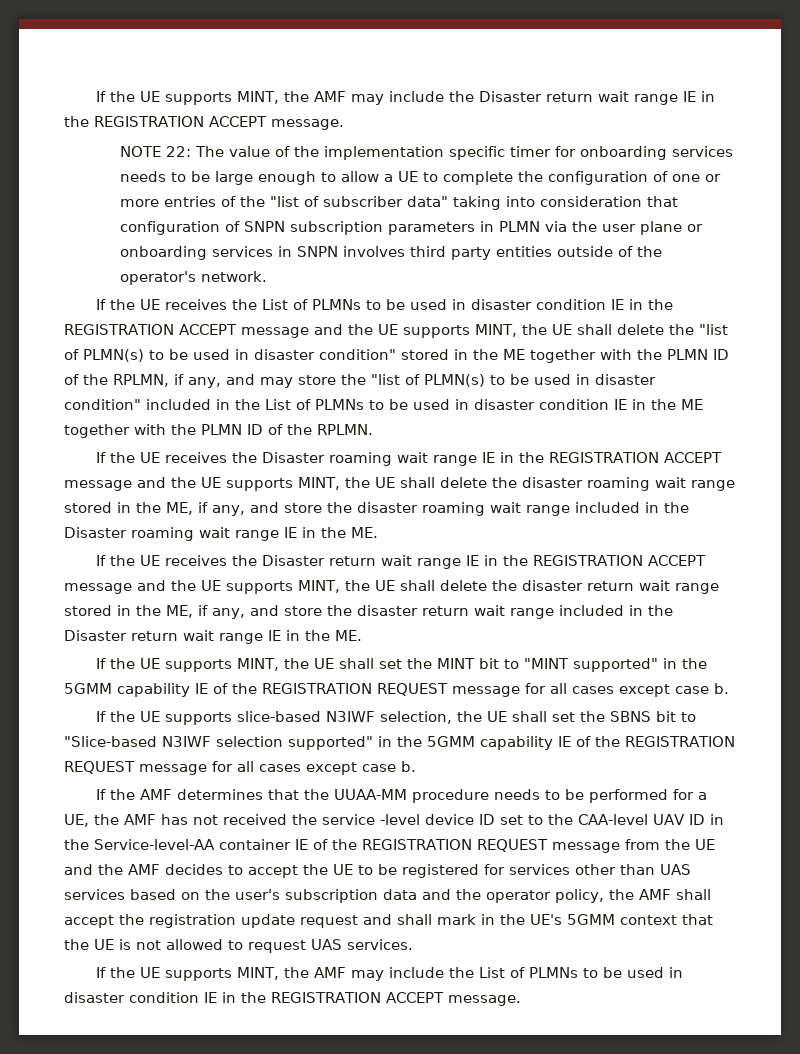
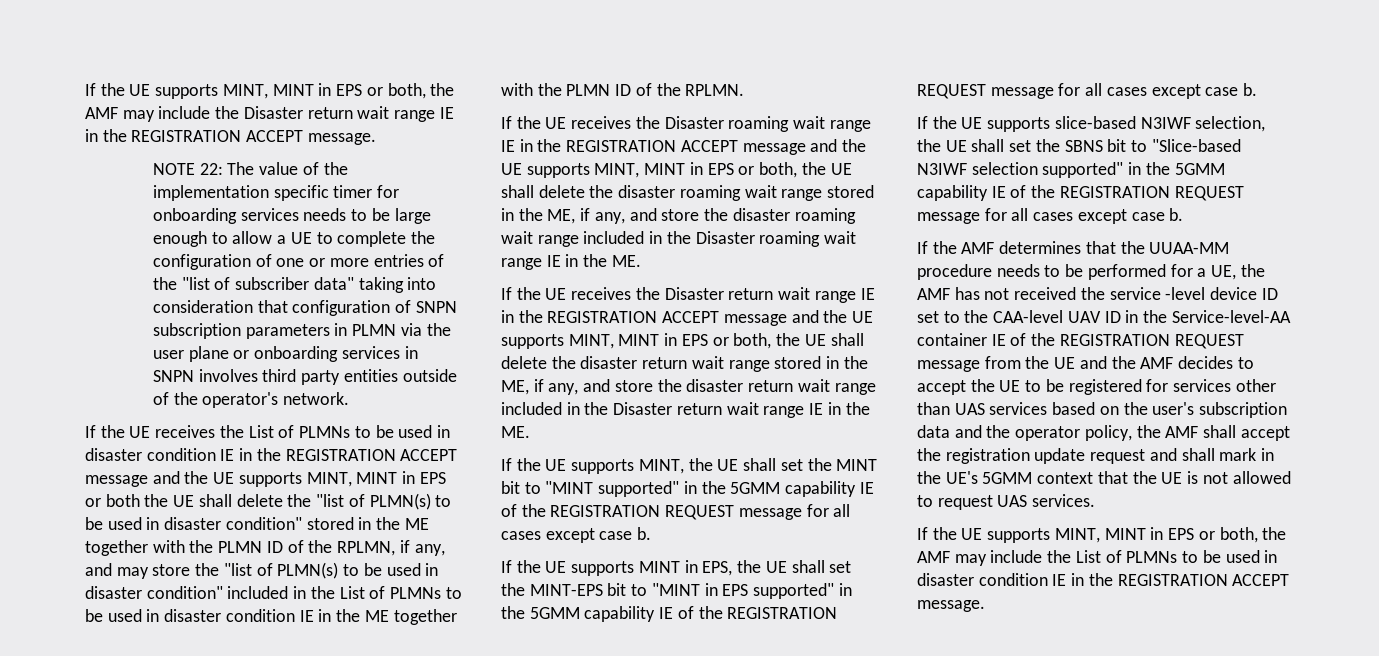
- If the UE supports MINT, the AMF may include the Disaster return wait range IE in the REGISTRATION ACCEPT message.
+ If the UE supports MINT, MINT in EPS or both, the AMF may include the Disaster return wait range IE in the REGISTRATION ACCEPT message.
- If the UE receives the List of PLMNs to be used in disaster condition IE in the REGISTRATION ACCEPT message and the UE supports MINT, the UE shall delete the "list of PLMN(s) to be used in disaster condition" stored in the ME together with the PLMN ID of the RPLMN, if any, and may store the "list of PLMN(s) to be used in disaster condition" included in the List of PLMNs to be used in disaster condition IE in the ME together with the PLMN ID of the RPLMN.
+ If the UE receives the List of PLMNs to be used in disaster condition IE in the REGISTRATION ACCEPT message and the UE supports MINT, MINT in EPS or both the UE shall delete the "list of PLMN(s) to be used in disaster condition" stored in the ME together with the PLMN ID of the RPLMN, if any, and may store the "list of PLMN(s) to be used in disaster condition" included in the List of PLMNs to be used in disaster condition IE in the ME together with the PLMN ID of the RPLMN.
- If the UE receives the Disaster roaming wait range IE in the REGISTRATION ACCEPT message and the UE supports MINT, the UE shall delete the disaster roaming wait range stored in the ME, if any, and store the disaster roaming wait range included in the Disaster roaming wait range IE in the ME.
+ If the UE receives the Disaster roaming wait range IE in the REGISTRATION ACCEPT message and the UE supports MINT, MINT in EPS or both, the UE shall delete the disaster roaming wait range stored in the ME, if any, and store the disaster roaming wait range included in the Disaster roaming wait range IE in the ME.
- If the UE receives the Disaster return wait range IE in the REGISTRATION ACCEPT message and the UE supports MINT, the UE shall delete the disaster return wait range stored in the ME, if any, and store the disaster return wait range included in the Disaster return wait range IE in the ME.
+ If the UE receives the Disaster return wait range IE in the REGISTRATION ACCEPT message and the UE supports MINT, MINT in EPS or both, the UE shall delete the disaster return wait range stored in the ME, if any, and store the disaster return wait range included in the Disaster return wait range IE in the ME.
+ If the UE supports MINT in EPS, the UE shall set the MINT-EPS bit to "MINT in EPS supported" in the 5GMM capability IE of the REGISTRATION REQUEST message for all cases except case b.
- If the UE supports MINT, the AMF may include the List of PLMNs to be used in disaster condition IE in the REGISTRATION ACCEPT message.
+ If the UE supports MINT, MINT in EPS or both, the AMF may include the List of PLMNs to be used in disaster condition IE in the REGISTRATION ACCEPT message.

